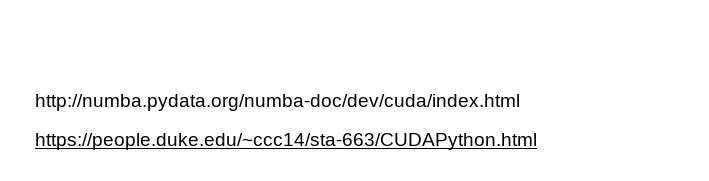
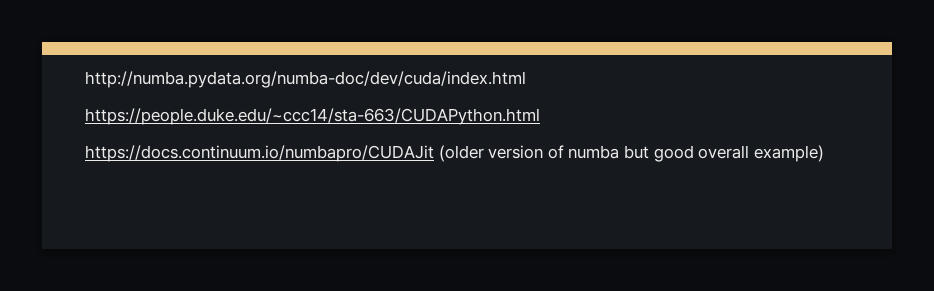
+ https://docs.continuum.io/numbapro/CUDAJit (older version of numba but good overall example)

